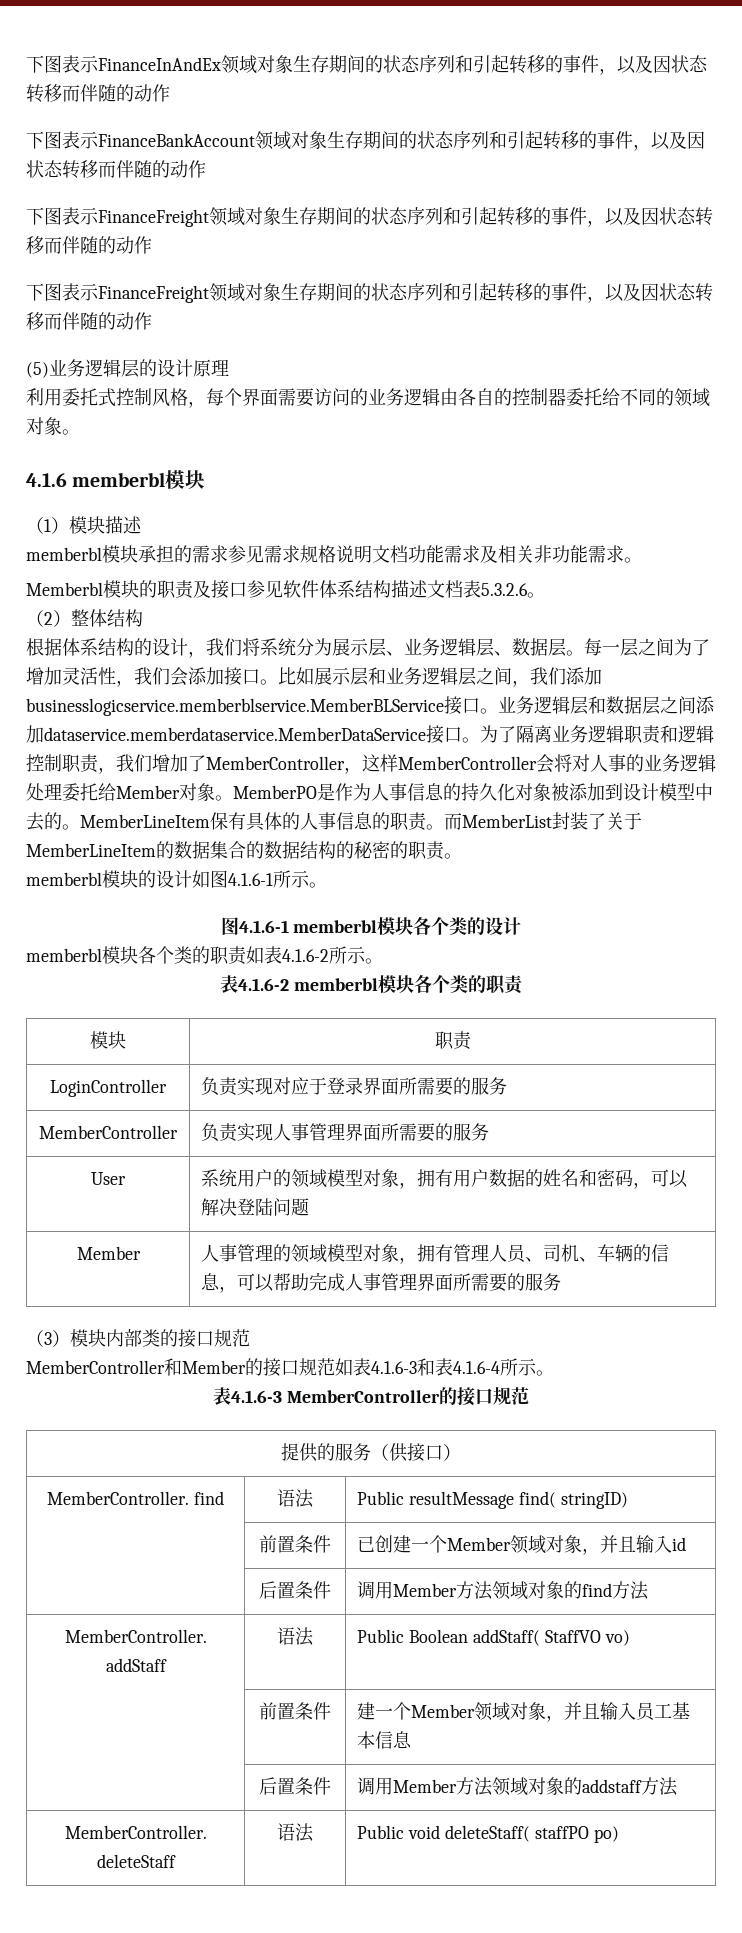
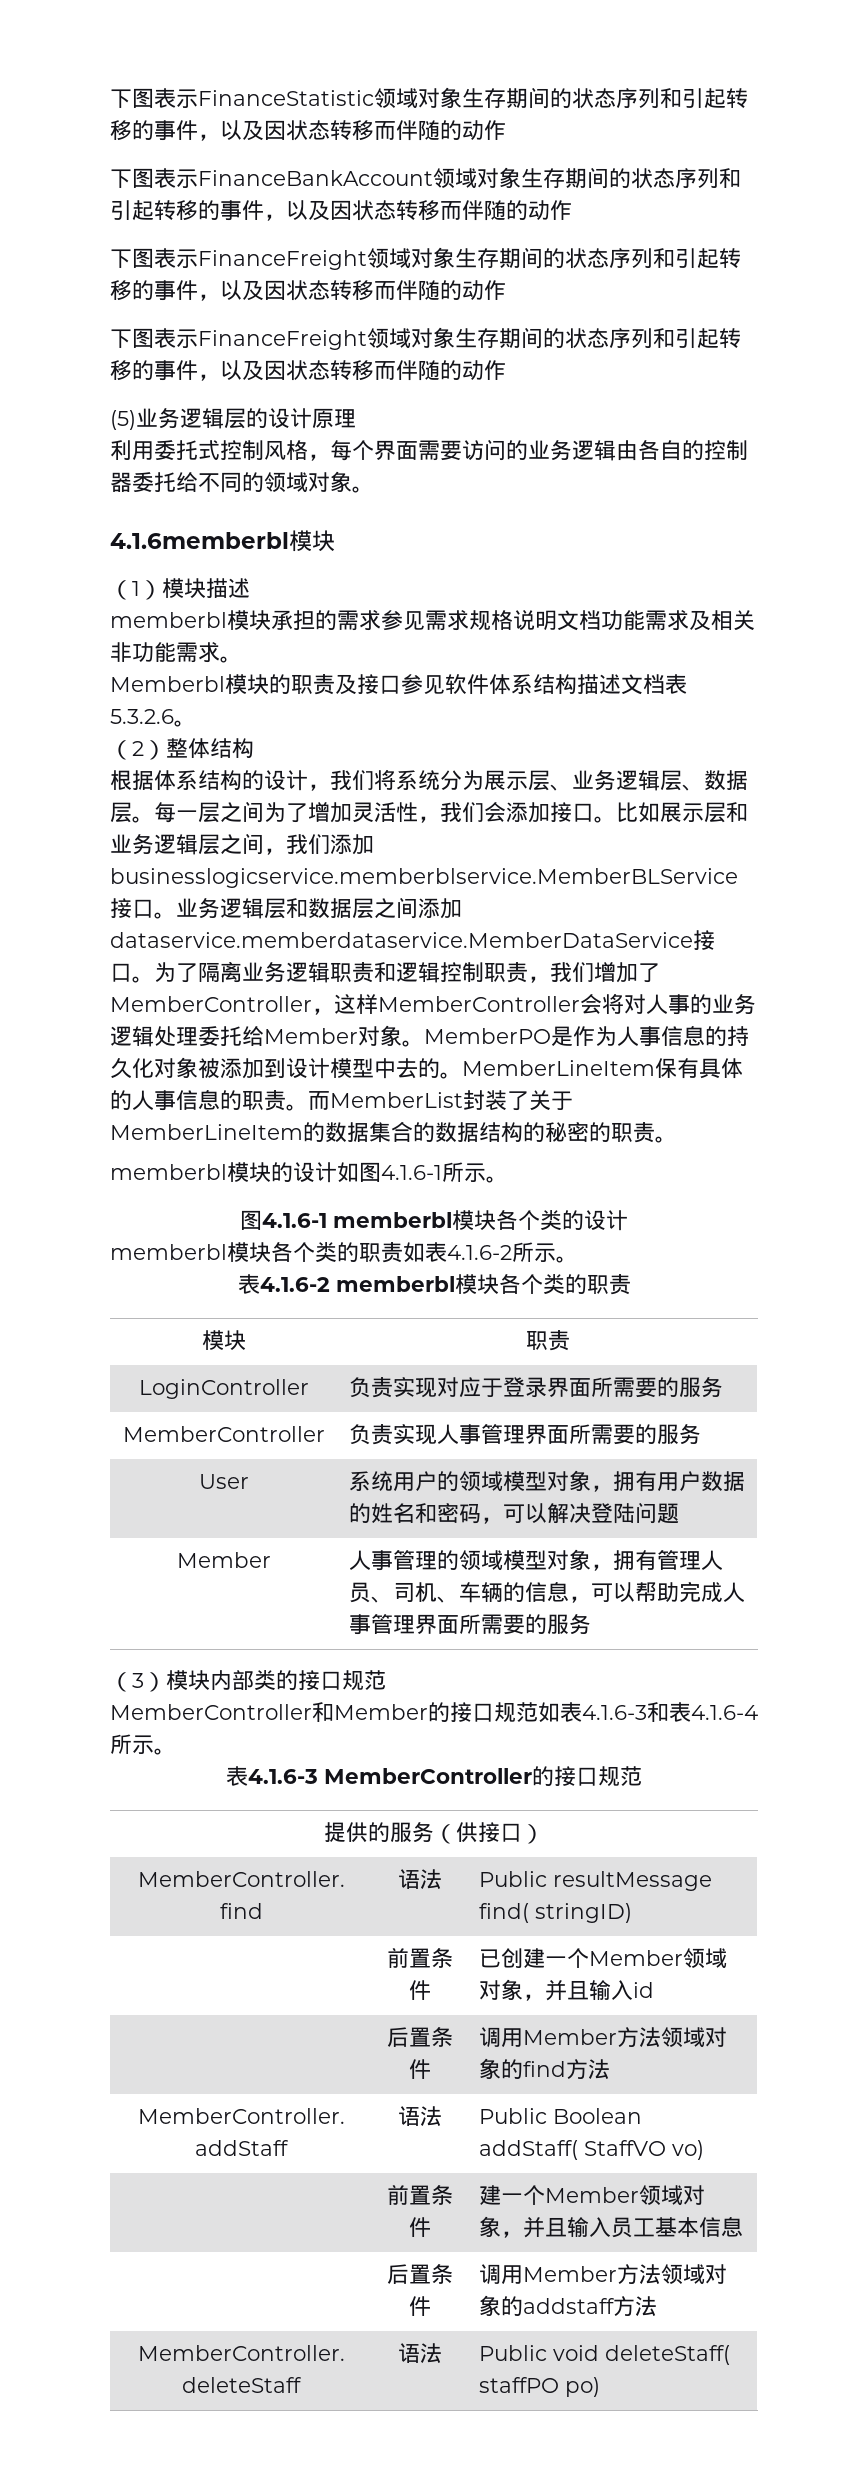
- 下图表示FinanceInAndEx领域对象生存期间的状态序列和引起转移的事件，以及因状态转移而伴随的动作
+ 下图表示FinanceStatistic领域对象生存期间的状态序列和引起转移的事件，以及因状态转移而伴随的动作
- 4.1.6 memberbl模块
+ 4.1.6memberbl模块

